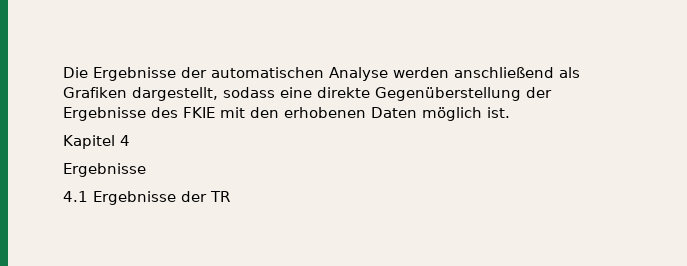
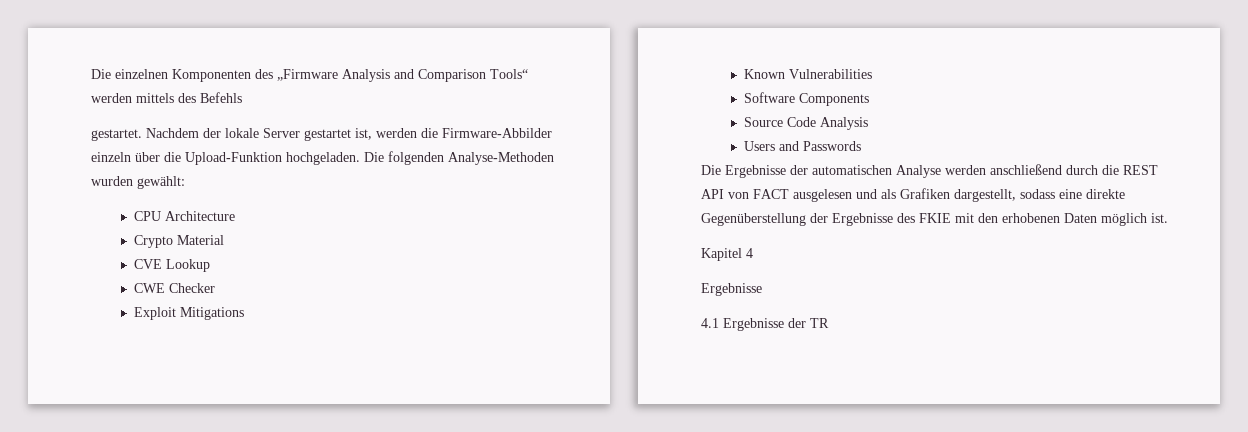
- Die Ergebnisse der automatischen Analyse werden anschließend als Grafiken dargestellt, sodass eine direkte Gegenüberstellung der Ergebnisse des FKIE mit den erhobenen Daten möglich ist.
+ Die einzelnen Komponenten des „Firmware Analysis and Comparison Tools“ werden mittels des Befehls
+ gestartet. Nachdem der lokale Server gestartet ist, werden die Firmware-Abbilder einzeln über die Upload-Funktion hochgeladen. Die folgenden Analyse-Methoden wurden gewählt:
+ CPU Architecture
+ Crypto Material
+ CVE Lookup
+ CWE Checker
+ Exploit Mitigations
+ Known Vulnerabilities
+ Software Components
+ Source Code Analysis
+ Users and Passwords
+ Die Ergebnisse der automatischen Analyse werden anschließend durch die REST API von FACT ausgelesen und als Grafiken dargestellt, sodass eine direkte Gegenüberstellung der Ergebnisse des FKIE mit den erhobenen Daten möglich ist.

